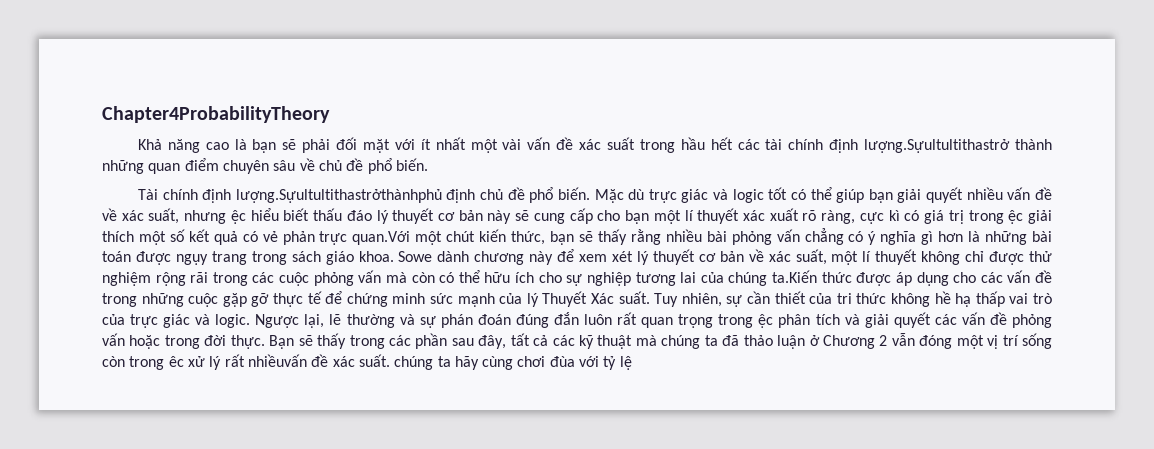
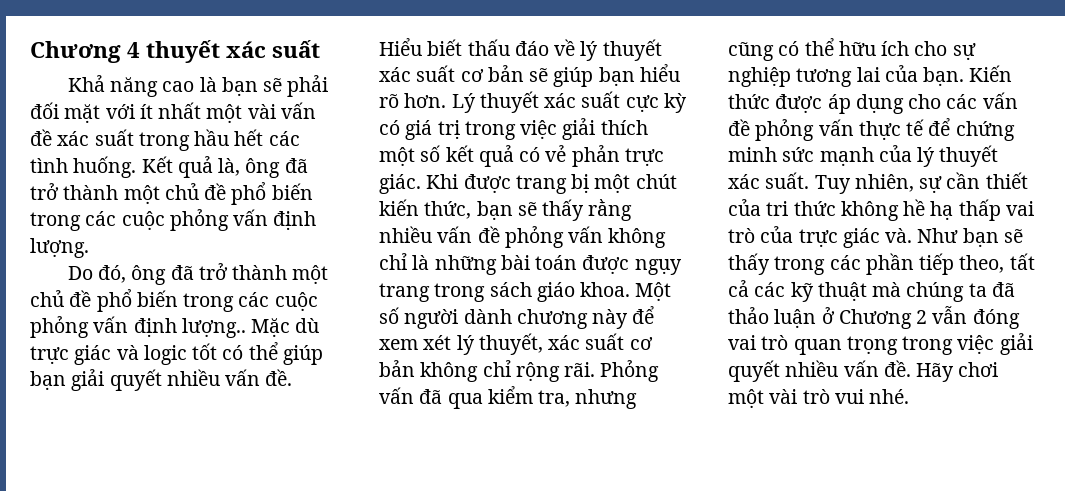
- Chapter4ProbabilityTheory
+ Chương 4 thuyết xác suất
- Khả năng cao là bạn sẽ phải đối mặt với ít nhất một vài vấn đề xác suất trong hầu hết các tài chính định lượng.Sựultultithastrở thành những quan điểm chuyên sâu về chủ đề phổ biến.
- Tài chính định lượng.Sựultultithastrởthànhphủ định chủ đề phổ biến.
+ Khả năng cao là bạn sẽ phải đối mặt với ít nhất một vài vấn đề xác suất trong hầu hết các tình huống. Kết quả là, ông đã trở thành một chủ đề phổ biến trong các cuộc phỏng vấn định lượng.
+ Do đó, ông đã trở thành một chủ đề phổ biến trong các cuộc phỏng vấn định lượng..
- Mặc dù trực giác và logic tốt có thể giúp bạn giải quyết nhiều vấn đề về xác suất, nhưng ệc hiểu biết thấu đáo lý thuyết cơ bản này sẽ cung cấp cho bạn một lí thuyết xác xuất rõ ràng, cực kì có giá trị trong ệc giải thích một số kết quả có vẻ phản trực quan.Với một chút kiến thức, bạn sẽ thấy rằng nhiều bài phỏng vấn chẳng có ý nghĩa gì hơn là những bài toán được ngụy trang trong sách giáo khoa.
+ Mặc dù trực giác và logic tốt có thể giúp bạn giải quyết nhiều vấn đề. Hiểu biết thấu đáo về lý thuyết xác suất cơ bản sẽ giúp bạn hiểu rõ hơn. Lý thuyết xác suất cực kỳ có giá trị trong việc giải thích một số kết quả có vẻ phản trực giác. Khi được trang bị một chút kiến thức, bạn sẽ thấy rằng nhiều vấn đề phỏng vấn không chỉ là những bài toán được ngụy trang trong sách giáo khoa.
- Sowe dành chương này để xem xét lý thuyết cơ bản về xác suất, một lí thuyết không chỉ được thử nghiệm rộng rãi trong các cuộc phỏng vấn mà còn có thể hữu ích cho sự nghiệp tương lai của chúng ta.Kiến thức được áp dụng cho các vấn đề trong những cuộc gặp gỡ thực tế để chứng minh sức mạnh của lý Thuyết Xác suất.
+ Một số người dành chương này để xem xét lý thuyết, xác suất cơ bản không chỉ rộng rãi. Phỏng vấn đã qua kiểm tra, nhưng cũng có thể hữu ích cho sự nghiệp tương lai của bạn. Kiến thức được áp dụng cho các vấn đề phỏng vấn thực tế để chứng minh sức mạnh của lý thuyết xác suất.
- Tuy nhiên, sự cần thiết của tri thức không hề hạ thấp vai trò của trực giác và logic. Ngược lại, lẽ thường và sự phán đoán đúng đắn luôn rất quan trọng trong ệc phân tích và giải quyết các vấn đề phỏng vấn hoặc trong đời thực. Bạn sẽ thấy trong các phần sau đây, tất cả các kỹ thuật mà chúng ta đã thảo luận ở Chương 2 vẫn đóng một vị trí sống còn trong êc xử lý rất nhiềuvấn đề xác suất. chúng ta hãy cùng chơi đùa với tỷ lệ
+ Tuy nhiên, sự cần thiết của tri thức không hề hạ thấp vai trò của trực giác và. Như bạn sẽ thấy trong các phần tiếp theo, tất cả các kỹ thuật mà chúng ta đã thảo luận ở Chương 2 vẫn đóng vai trò quan trọng trong việc giải quyết nhiều vấn đề. Hãy chơi một vài trò vui nhé.

